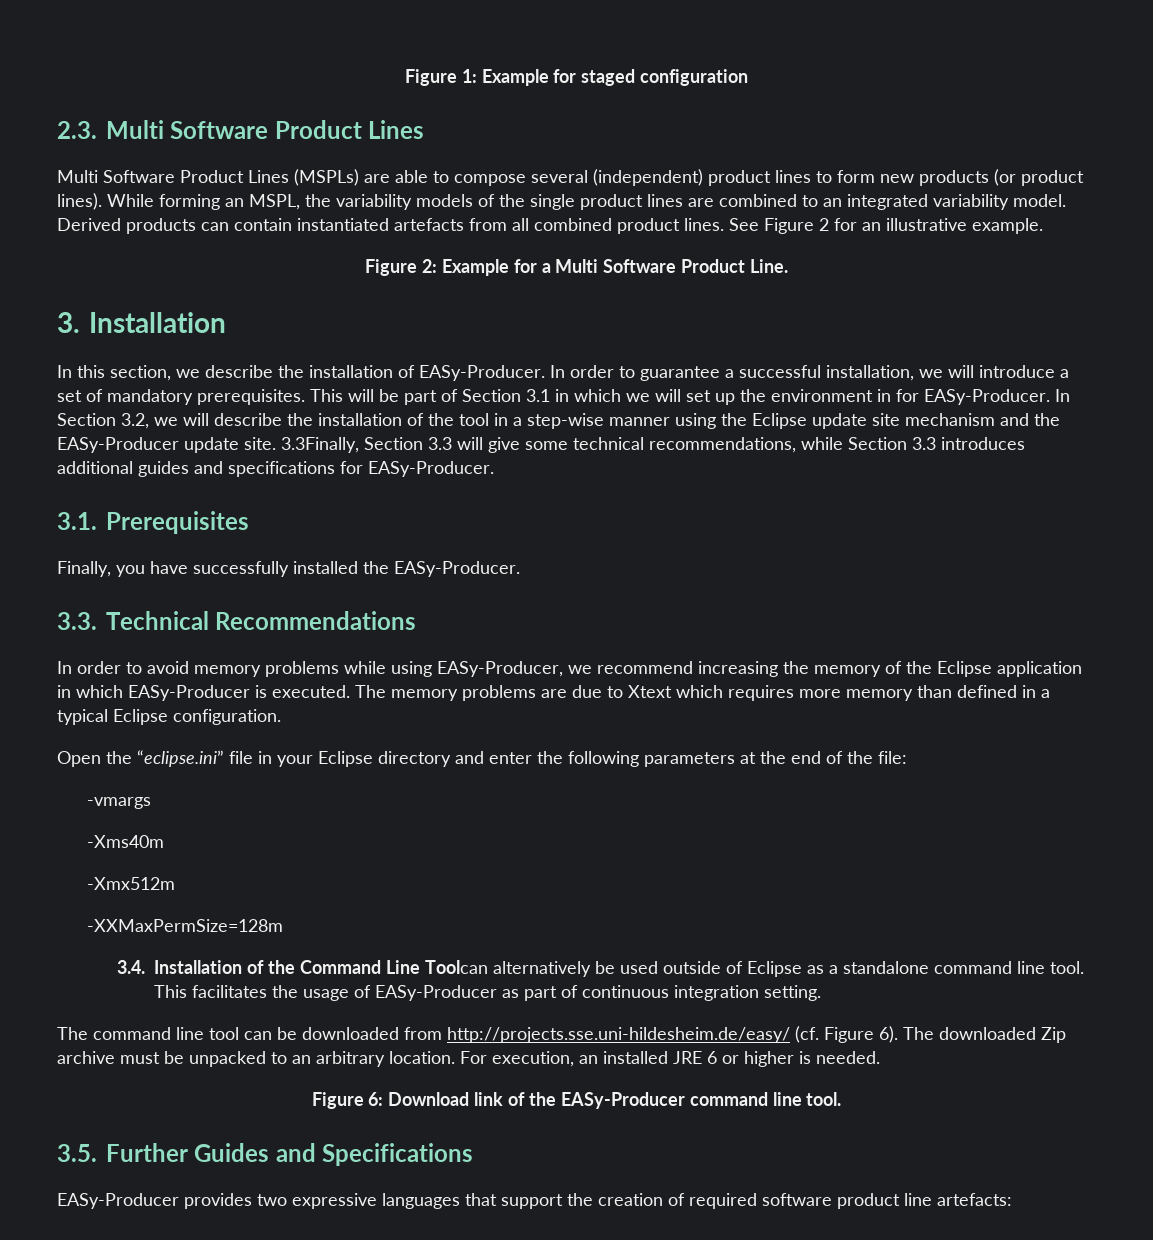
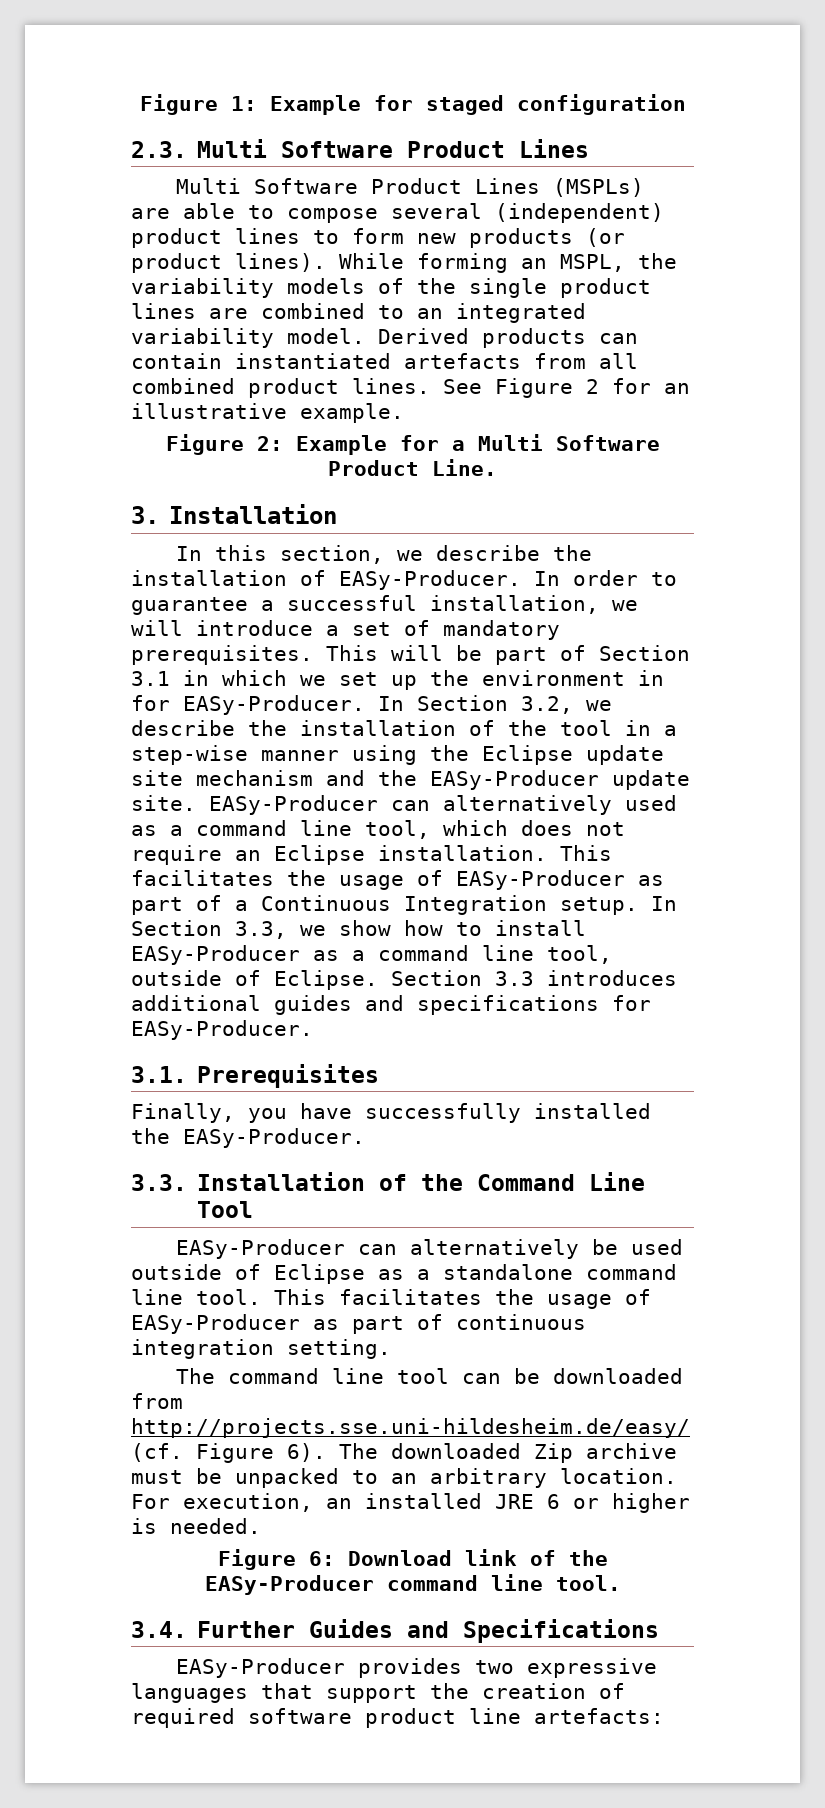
- This will be part of Section 3.1 in which we will set up the environment in for EASy-Producer.
+ This will be part of Section 3.1 in which we set up the environment in for EASy-Producer.
- In Section 3.2, we will describe the installation of the tool in a step-wise manner using the Eclipse update site mechanism and the EASy-Producer update site.
+ In Section 3.2, we describe the installation of the tool in a step-wise manner using the Eclipse update site mechanism and the EASy-Producer update site.
- 3.3Finally, Section 3.3 will give some technical recommendations, while Section 3.3 introduces additional guides and specifications for EASy-Producer.
+ EASy-Producer can alternatively used as a command line tool, which does not require an Eclipse installation. This facilitates the usage of EASy-Producer as part of a Continuous Integration setup. In Section 3.3, we show how to install EASy-Producer as a command line tool, outside of Eclipse. Section 3.3 introduces additional guides and specifications for EASy-Producer.
- 3.3. Technical Recommendations
- In order to avoid memory problems while using EASy-Producer, we recommend increasing the memory of the Eclipse application in which EASy-Producer is executed. The memory problems are due to Xtext which requires more memory than defined in a typical Eclipse configuration.
- Open the “eclipse.ini” file in your Eclipse directory and enter the following parameters at the end of the file:
- -vmargs
- -Xms40m
- -Xmx512m
- -XXMaxPermSize=128m
- 3.4. Installation of the Command Line Toolcan alternatively be used outside of Eclipse as a standalone command line tool.
+ 3.3. Installation of the Command Line Tool
+ EASy-Producer can alternatively be used outside of Eclipse as a standalone command line tool.
- 3.5. Further Guides and Specifications
+ 3.4. Further Guides and Specifications

